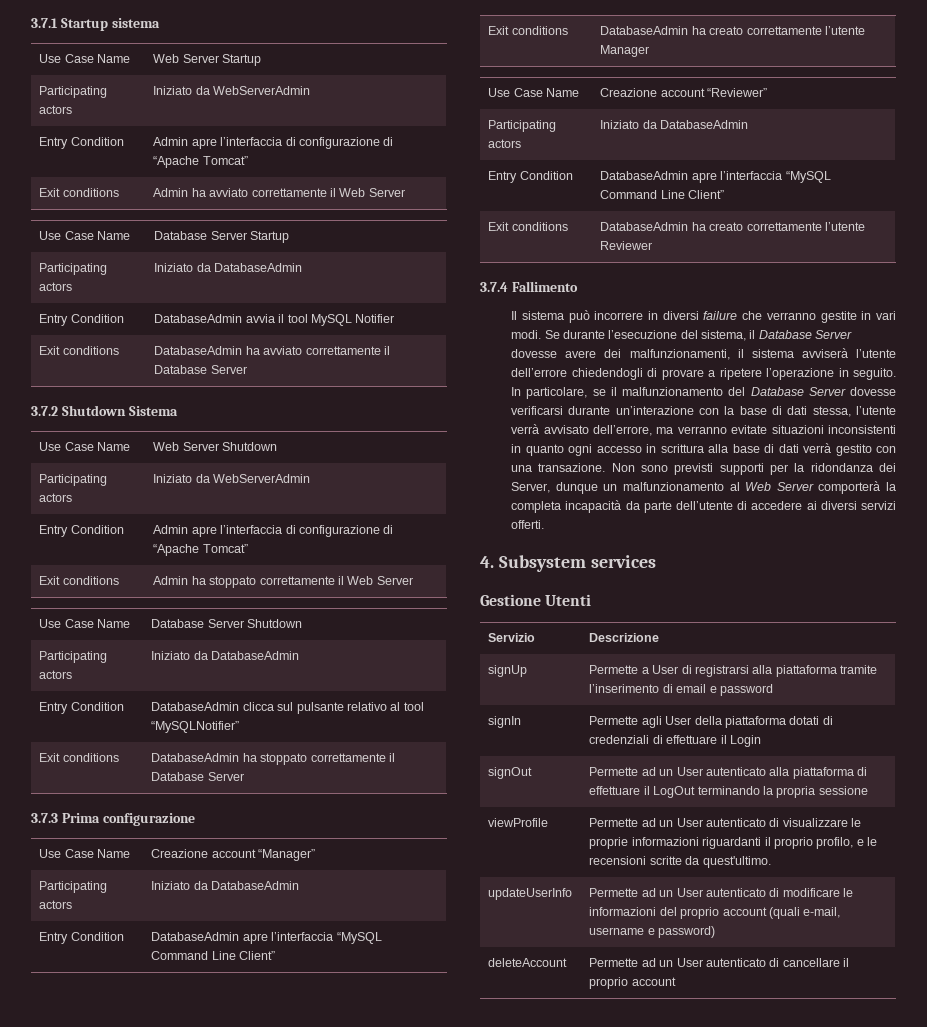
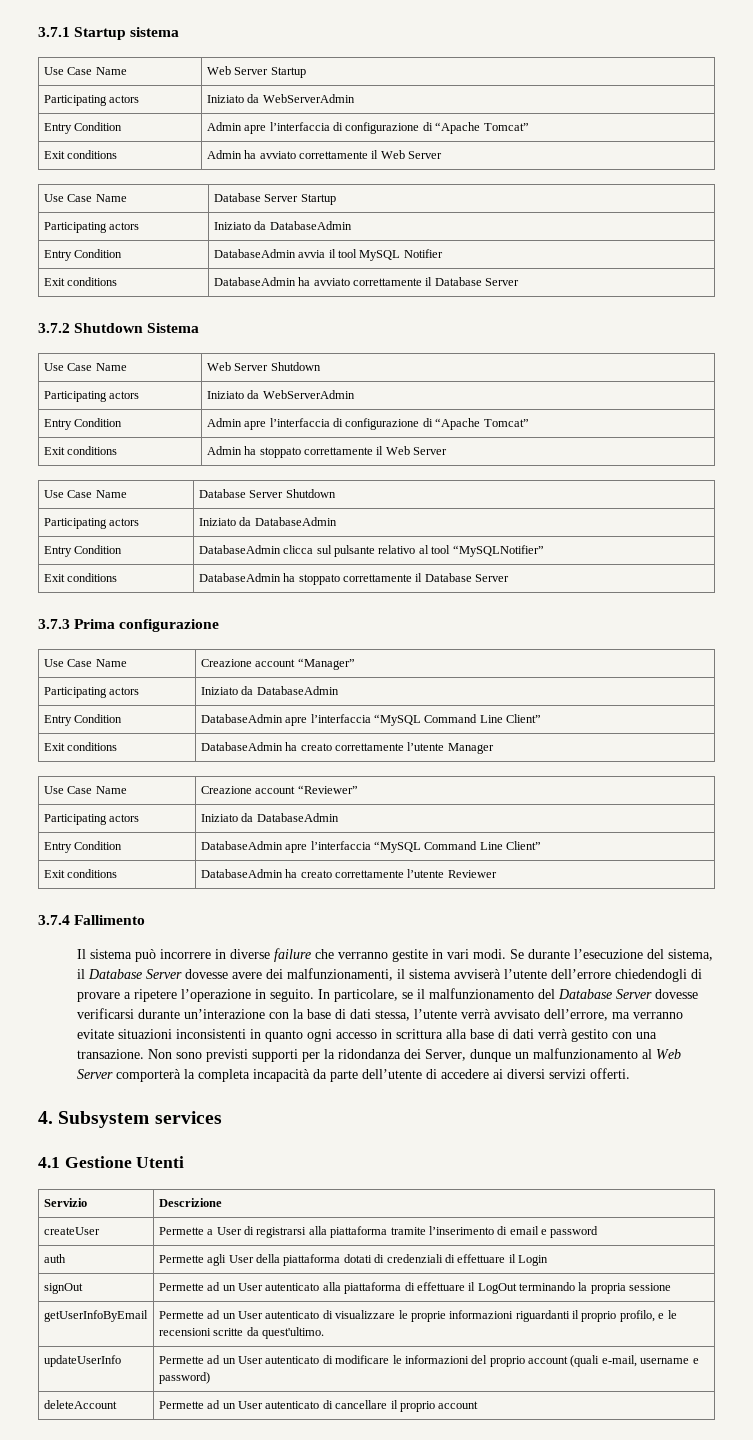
- Il sistema può incorrere in diversi failure che verranno gestite in vari modi.
+ Il sistema può incorrere in diverse failure che verranno gestite in vari modi.
- Gestione Utenti
+ 4.1 Gestione Utenti
- signUp | Permette a User di registrarsi alla piattaforma tramite l’inserimento di email e password
+ createUser | Permette a User di registrarsi alla piattaforma tramite l’inserimento di email e password
- signIn | Permette agli User della piattaforma dotati di credenziali di effettuare il Login
+ auth | Permette agli User della piattaforma dotati di credenziali di effettuare il Login
- viewProfile | Permette ad un User autenticato di visualizzare le proprie informazioni riguardanti il proprio profilo, e le recensioni scritte da quest'ultimo.
+ getUserInfoByEmail | Permette ad un User autenticato di visualizzare le proprie informazioni riguardanti il proprio profilo, e le recensioni scritte da quest'ultimo.

